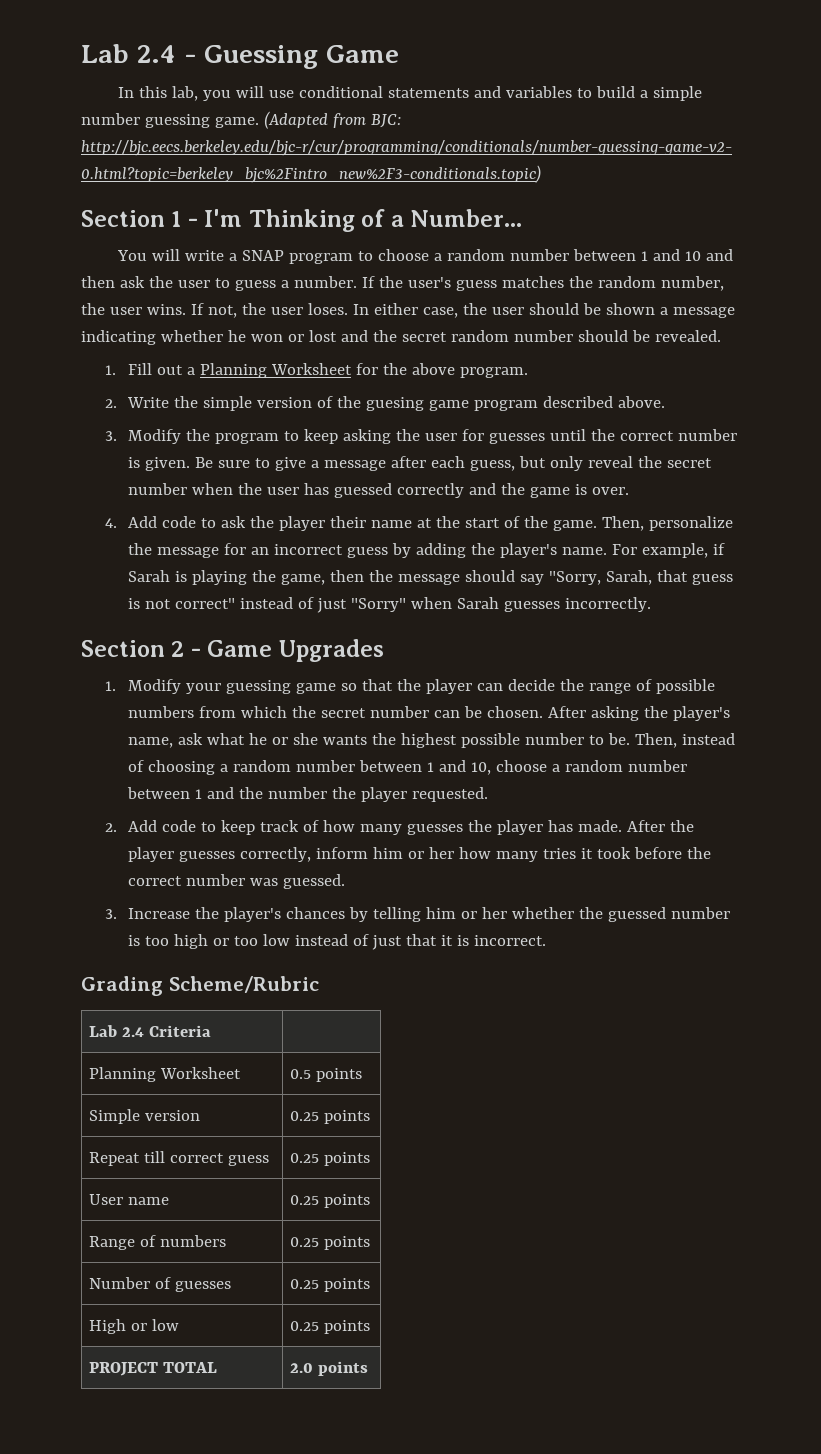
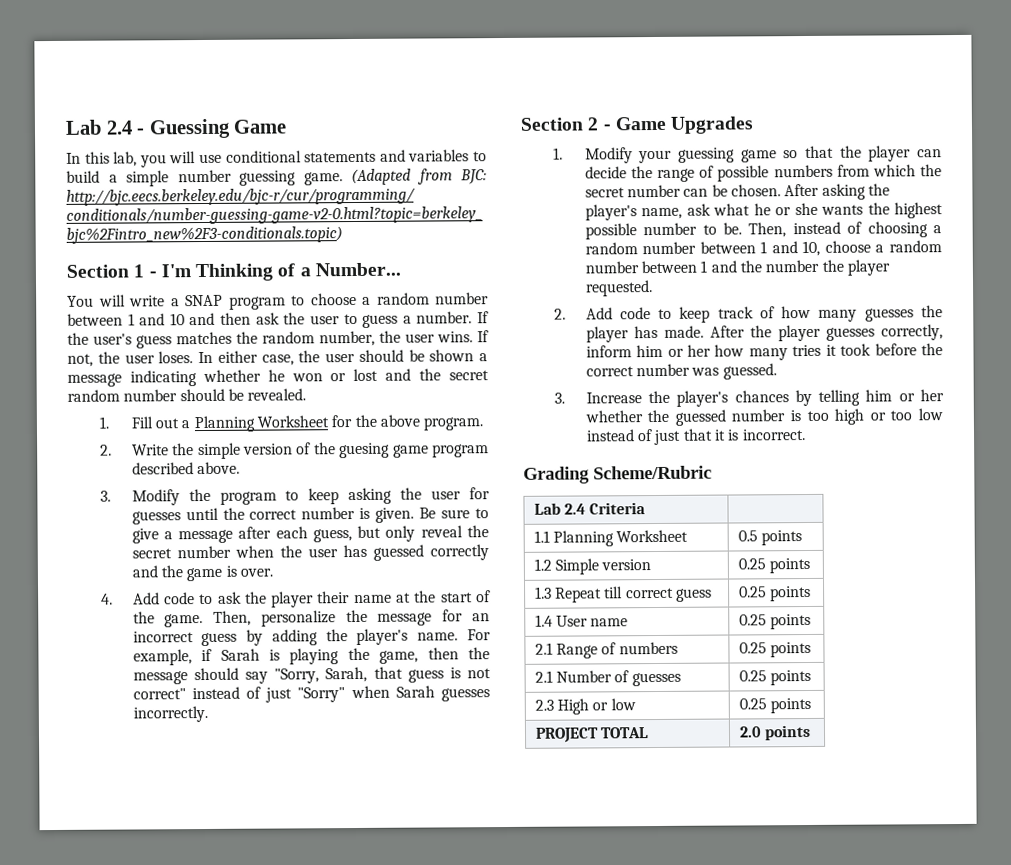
- Planning Worksheet | 0.5 points
+ 1.1 Planning Worksheet | 0.5 points
- Simple version | 0.25 points
+ 1.2 Simple version | 0.25 points
- Repeat till correct guess | 0.25 points
+ 1.3 Repeat till correct guess | 0.25 points
- User name | 0.25 points
+ 1.4 User name | 0.25 points
- Range of numbers | 0.25 points
+ 2.1 Range of numbers | 0.25 points
- Number of guesses | 0.25 points
+ 2.1 Number of guesses | 0.25 points
- High or low | 0.25 points
+ 2.3 High or low | 0.25 points

